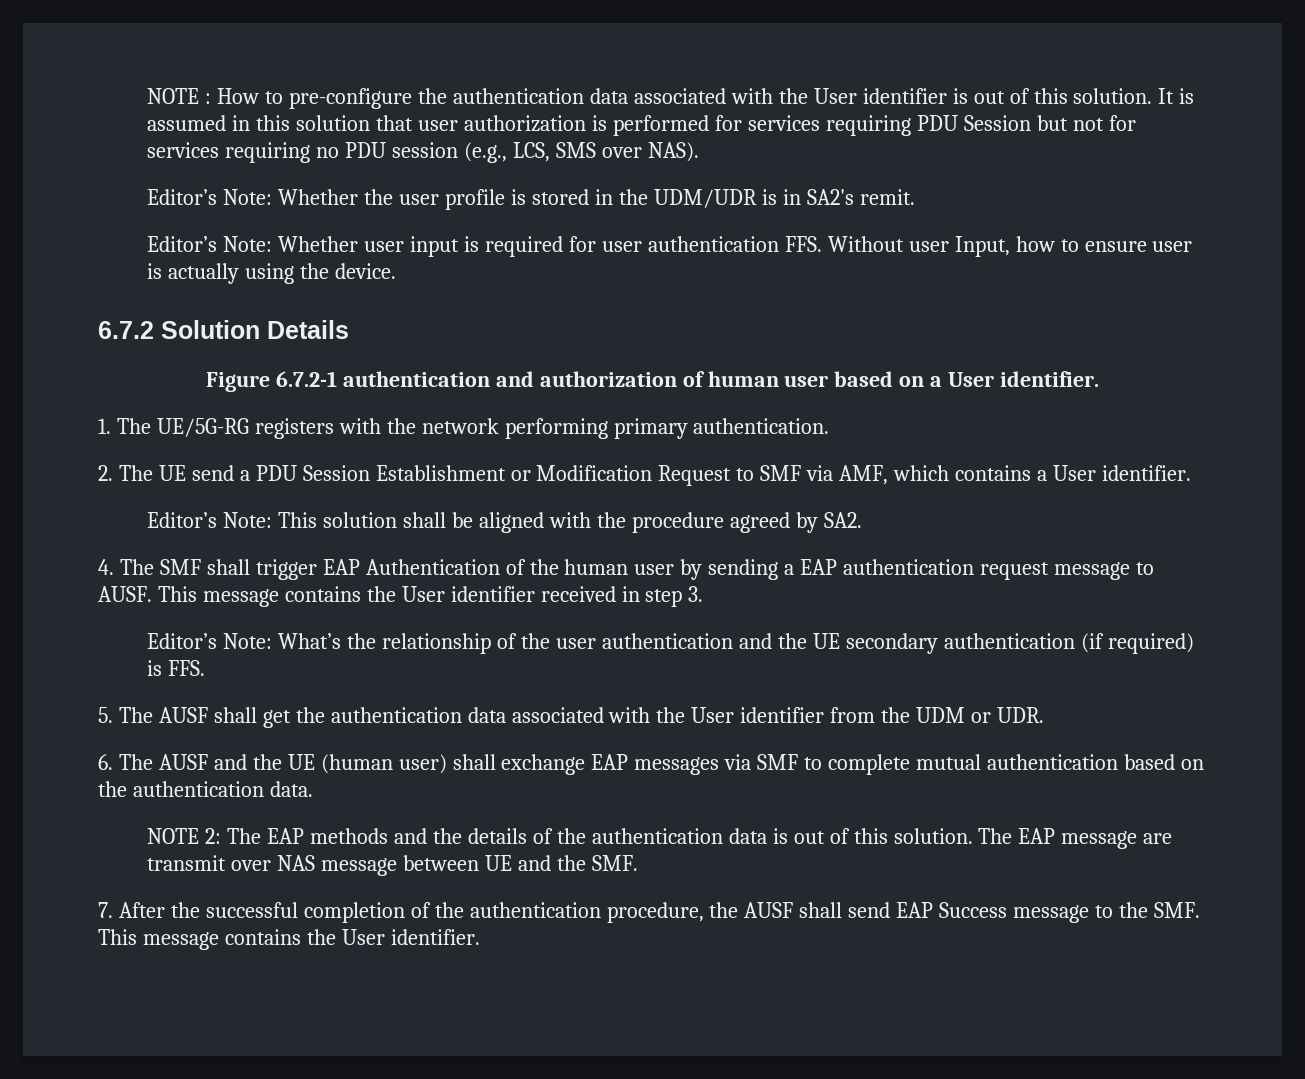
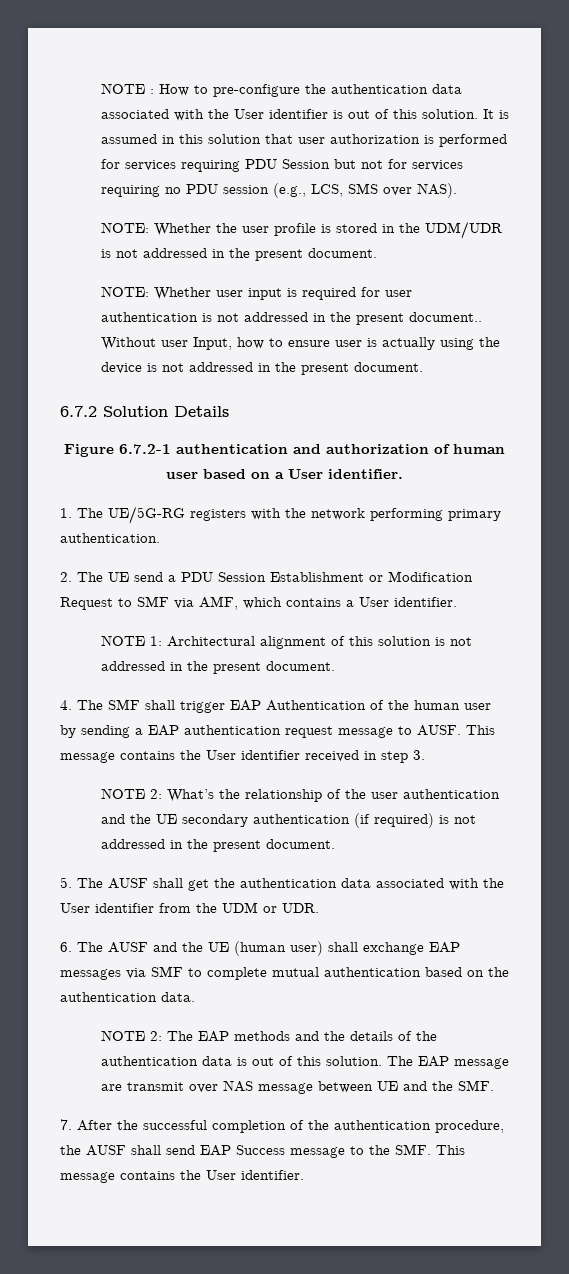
- Editor’s Note: Whether the user profile is stored in the UDM/UDR is in SA2's remit.
- Editor’s Note: Whether user input is required for user authentication FFS. Without user Input, how to ensure user is actually using the device.
+ NOTE: Whether the user profile is stored in the UDM/UDR is not addressed in the present document.
+ NOTE: Whether user input is required for user authentication is not addressed in the present document.. Without user Input, how to ensure user is actually using the device is not addressed in the present document.
- Editor’s Note: This solution shall be aligned with the procedure agreed by SA2.
+ NOTE 1: Architectural alignment of this solution is not addressed in the present document.
- Editor’s Note: What’s the relationship of the user authentication and the UE secondary authentication (if required) is FFS.
+ NOTE 2: What’s the relationship of the user authentication and the UE secondary authentication (if required) is not addressed in the present document.

